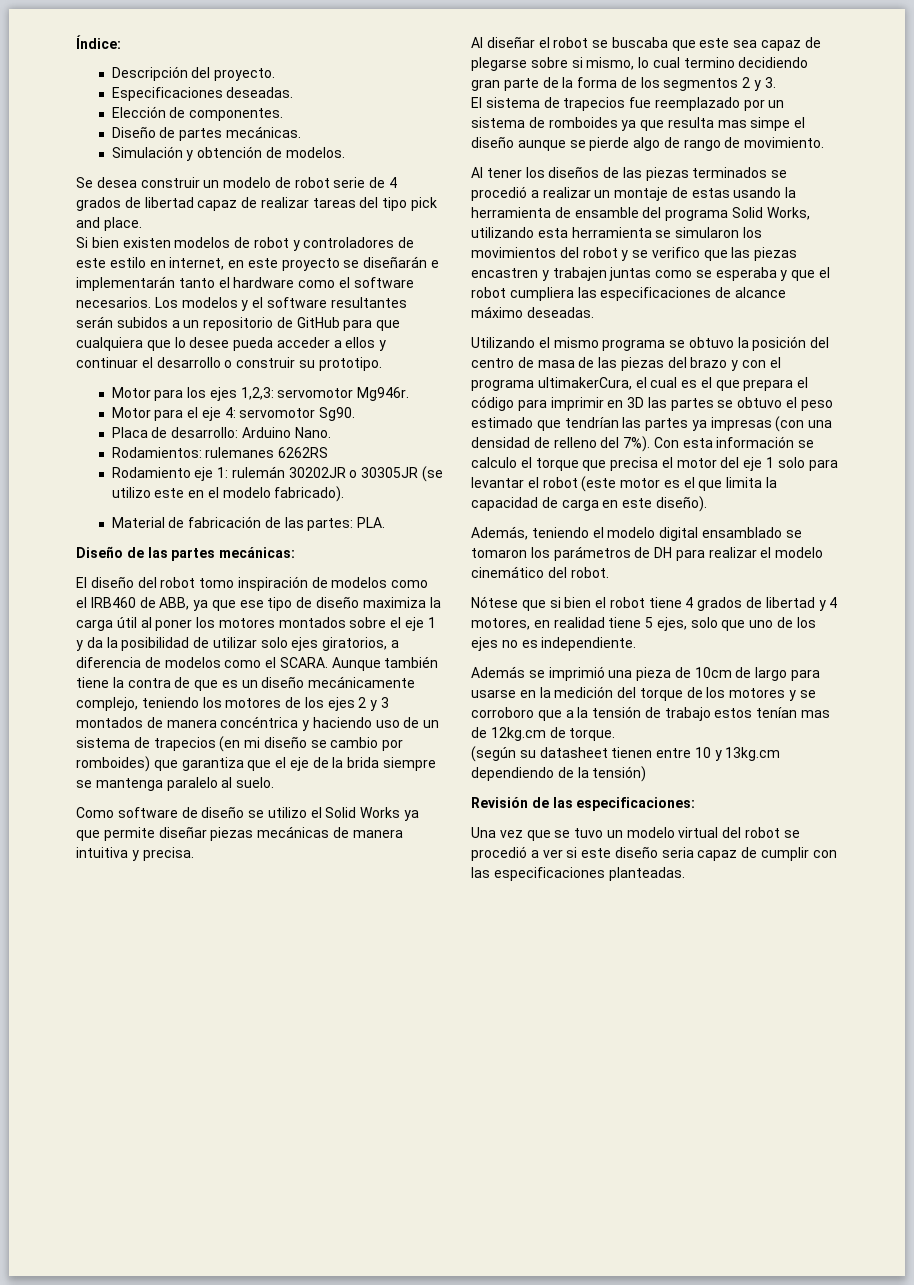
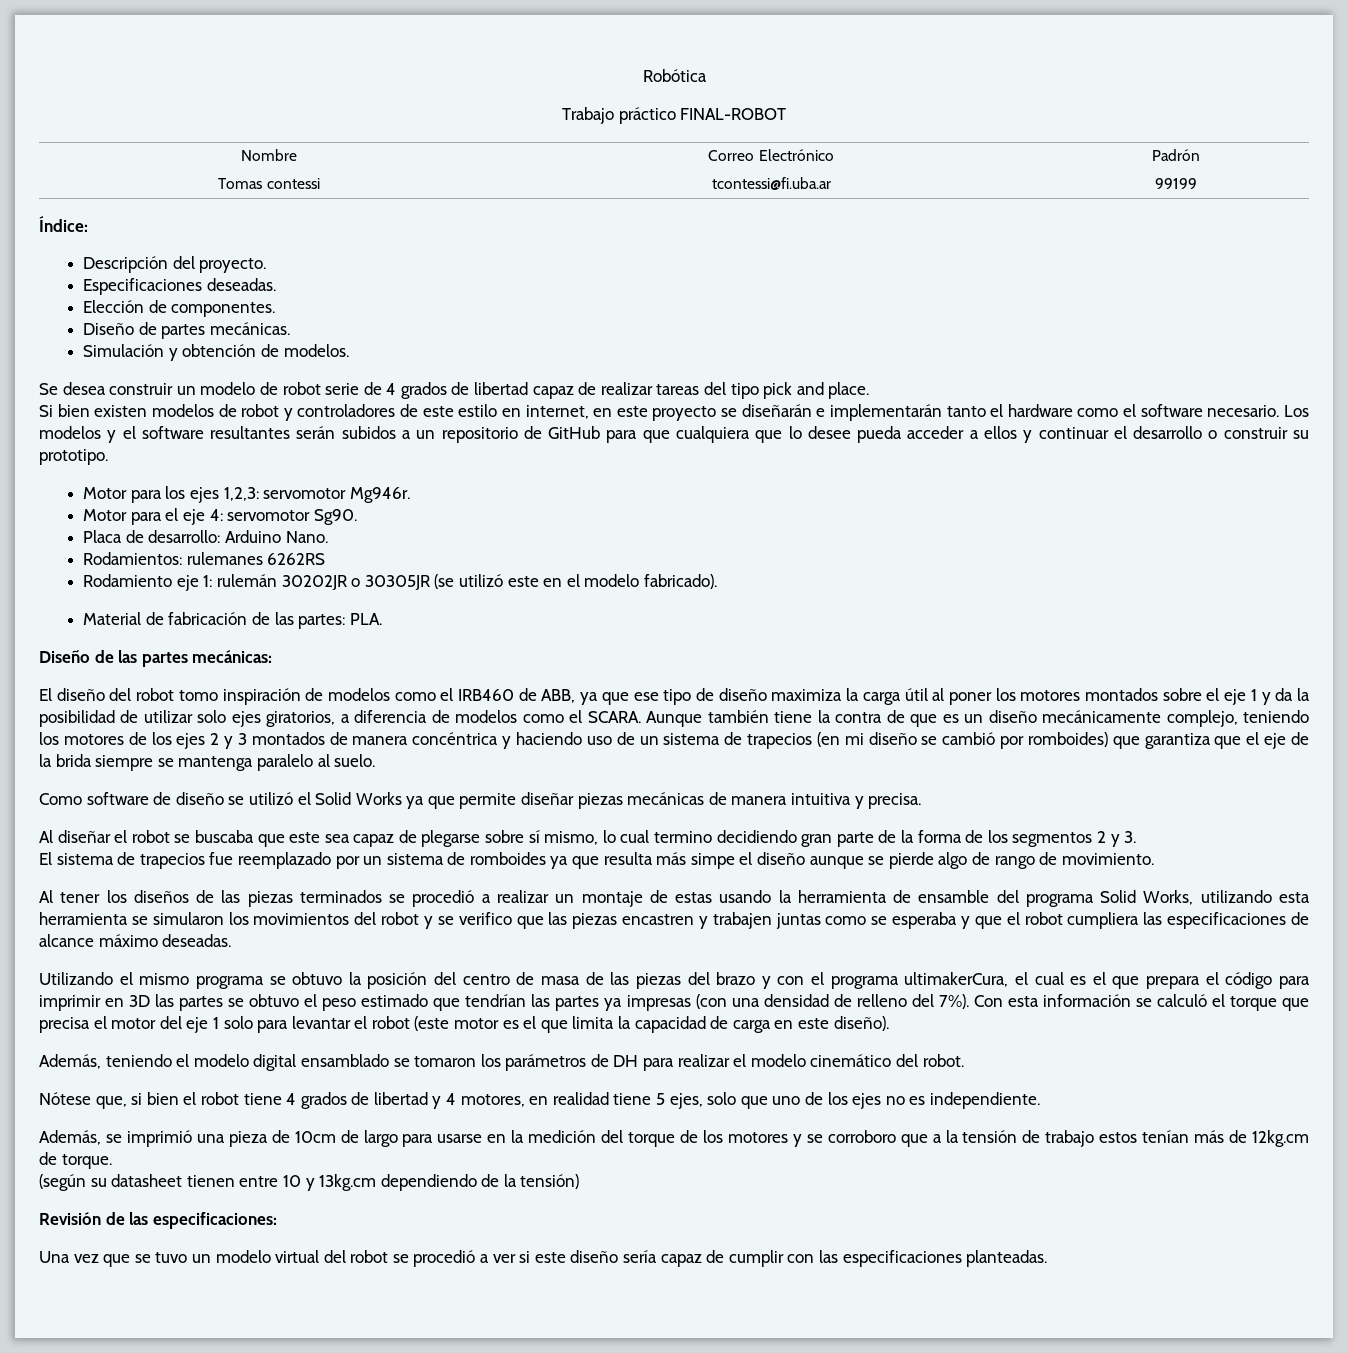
+ Robótica
+ Trabajo práctico FINAL-ROBOT
+ Nombre | Correo Electrónico | Padrón
+ Tomas contessi | tcontessi@fi.uba.ar | 99199
- Si bien existen modelos de robot y controladores de este estilo en internet, en este proyecto se diseñarán e implementarán tanto el hardware como el software necesarios.
+ Si bien existen modelos de robot y controladores de este estilo en internet, en este proyecto se diseñarán e implementarán tanto el hardware como el software necesario.
- Rodamiento eje 1: rulemán 30202JR o 30305JR (se utilizo este en el modelo fabricado).
+ Rodamiento eje 1: rulemán 30202JR o 30305JR (se utilizó este en el modelo fabricado).
- Aunque también tiene la contra de que es un diseño mecánicamente complejo, teniendo los motores de los ejes 2 y 3 montados de manera concéntrica y haciendo uso de un sistema de trapecios (en mi diseño se cambio por romboides) que garantiza que el eje de la brida siempre se mantenga paralelo al suelo.
+ Aunque también tiene la contra de que es un diseño mecánicamente complejo, teniendo los motores de los ejes 2 y 3 montados de manera concéntrica y haciendo uso de un sistema de trapecios (en mi diseño se cambió por romboides) que garantiza que el eje de la brida siempre se mantenga paralelo al suelo.
- Como software de diseño se utilizo el Solid Works ya que permite diseñar piezas mecánicas de manera intuitiva y precisa.
+ Como software de diseño se utilizó el Solid Works ya que permite diseñar piezas mecánicas de manera intuitiva y precisa.
- Al diseñar el robot se buscaba que este sea capaz de plegarse sobre si mismo, lo cual termino decidiendo gran parte de la forma de los segmentos 2 y 3.
+ Al diseñar el robot se buscaba que este sea capaz de plegarse sobre sí mismo, lo cual termino decidiendo gran parte de la forma de los segmentos 2 y 3.
- El sistema de trapecios fue reemplazado por un sistema de romboides ya que resulta mas simpe el diseño aunque se pierde algo de rango de movimiento.
+ El sistema de trapecios fue reemplazado por un sistema de romboides ya que resulta más simpe el diseño aunque se pierde algo de rango de movimiento.
- Con esta información se calculo el torque que precisa el motor del eje 1 solo para levantar el robot (este motor es el que limita la capacidad de carga en este diseño).
+ Con esta información se calculó el torque que precisa el motor del eje 1 solo para levantar el robot (este motor es el que limita la capacidad de carga en este diseño).
- Nótese que si bien el robot tiene 4 grados de libertad y 4 motores, en realidad tiene 5 ejes, solo que uno de los ejes no es independiente.
+ Nótese que, si bien el robot tiene 4 grados de libertad y 4 motores, en realidad tiene 5 ejes, solo que uno de los ejes no es independiente.
- Además se imprimió una pieza de 10cm de largo para usarse en la medición del torque de los motores y se corroboro que a la tensión de trabajo estos tenían mas de 12kg.cm de torque.
+ Además, se imprimió una pieza de 10cm de largo para usarse en la medición del torque de los motores y se corroboro que a la tensión de trabajo estos tenían más de 12kg.cm de torque.
- Una vez que se tuvo un modelo virtual del robot se procedió a ver si este diseño seria capaz de cumplir con las especificaciones planteadas.
+ Una vez que se tuvo un modelo virtual del robot se procedió a ver si este diseño sería capaz de cumplir con las especificaciones planteadas.

